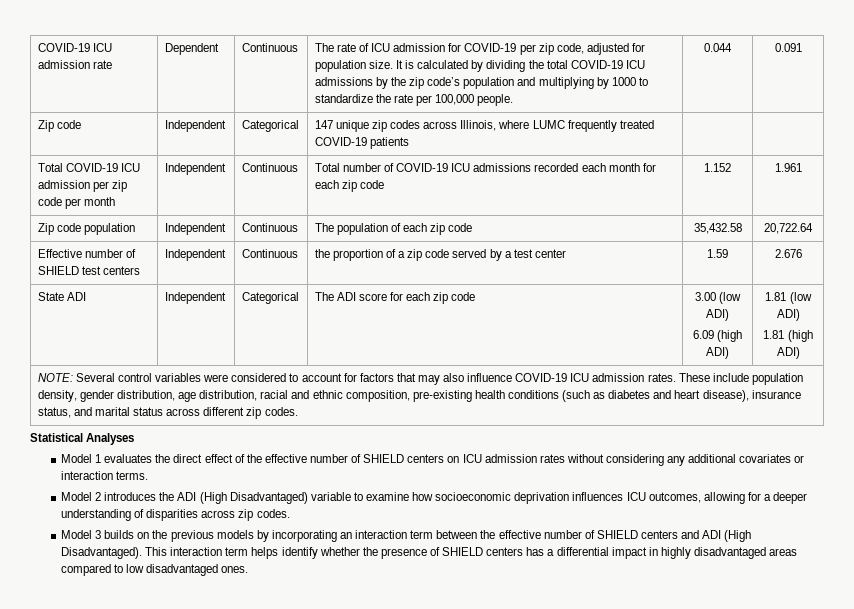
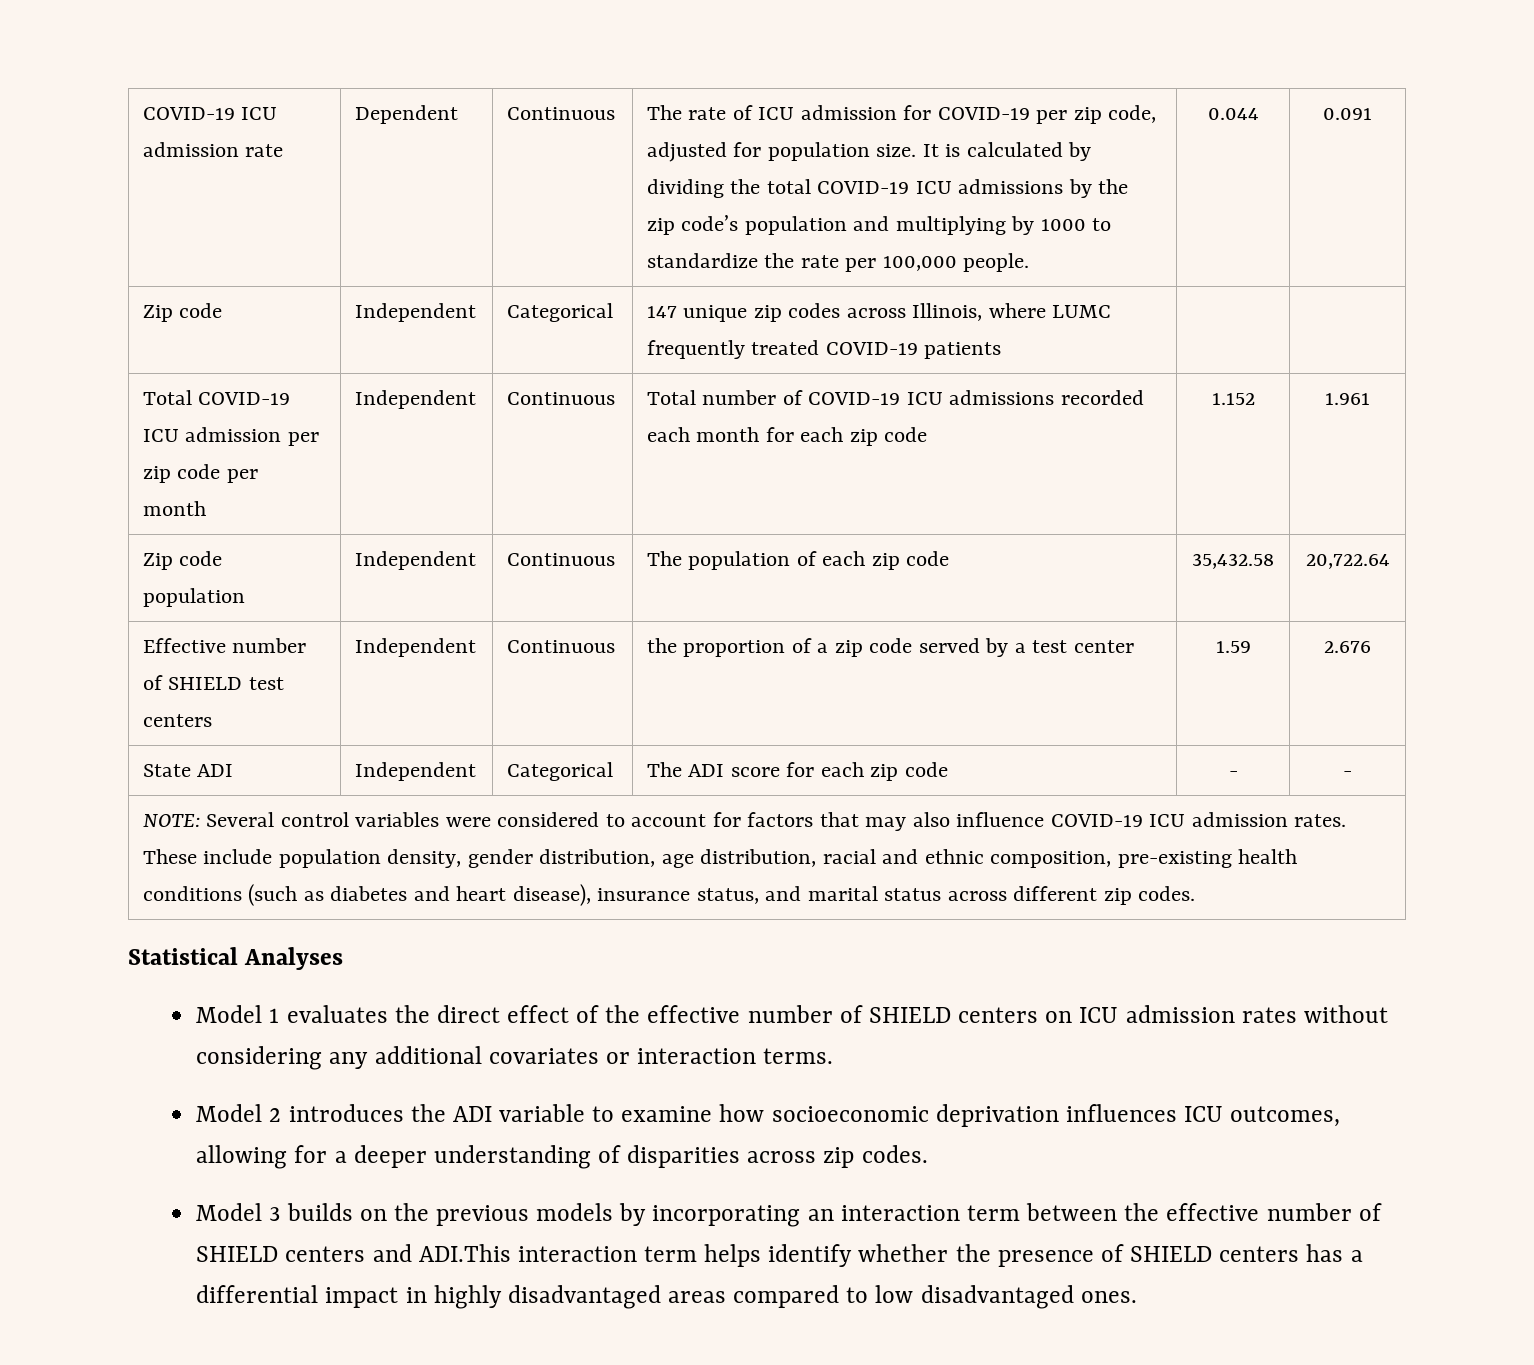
- State ADI | Independent | Categorical | The ADI score for each zip code | 3.00 (low ADI)
- 6.09 (high ADI) | 1.81 (low ADI)
- 1.81 (high ADI)
+ State ADI | Independent | Categorical | The ADI score for each zip code | - | -
- Model 2 introduces the ADI (High Disadvantaged) variable to examine how socioeconomic deprivation influences ICU outcomes, allowing for a deeper understanding of disparities across zip codes.
+ Model 2 introduces the ADI variable to examine how socioeconomic deprivation influences ICU outcomes, allowing for a deeper understanding of disparities across zip codes.
- Model 3 builds on the previous models by incorporating an interaction term between the effective number of SHIELD centers and ADI (High Disadvantaged). This interaction term helps identify whether the presence of SHIELD centers has a differential impact in highly disadvantaged areas compared to low disadvantaged ones.
+ Model 3 builds on the previous models by incorporating an interaction term between the effective number of SHIELD centers and ADI.This interaction term helps identify whether the presence of SHIELD centers has a differential impact in highly disadvantaged areas compared to low disadvantaged ones.

